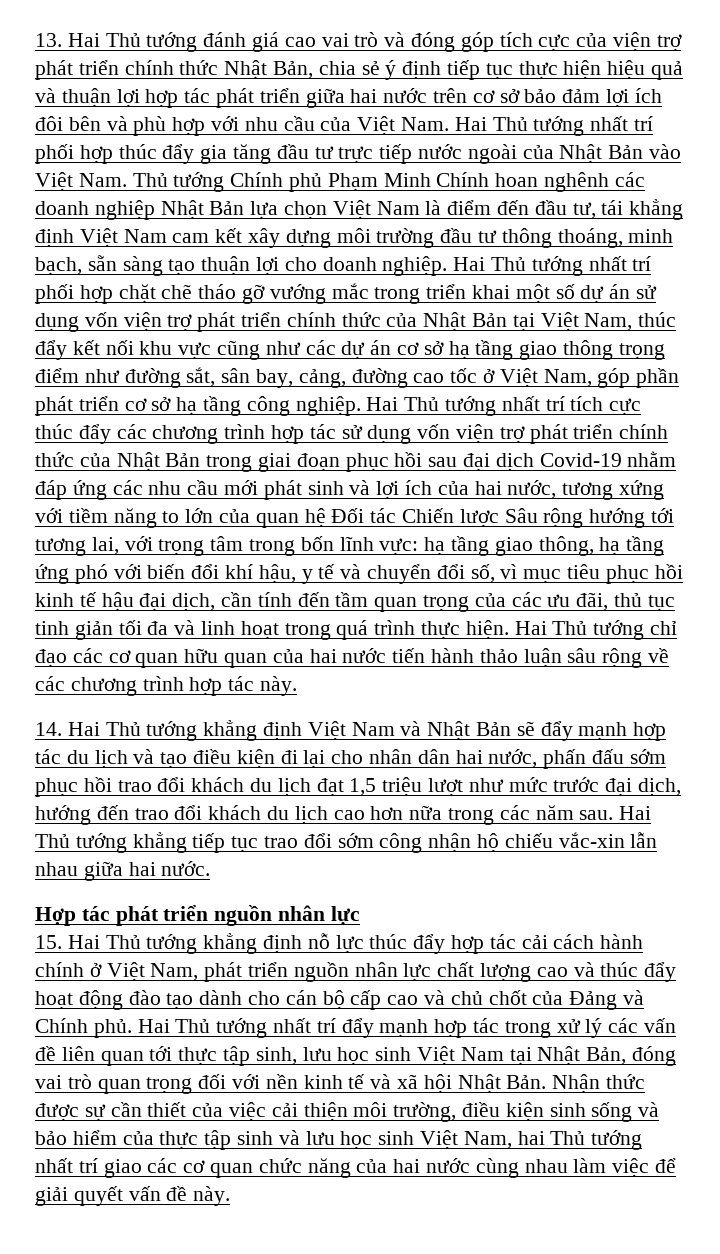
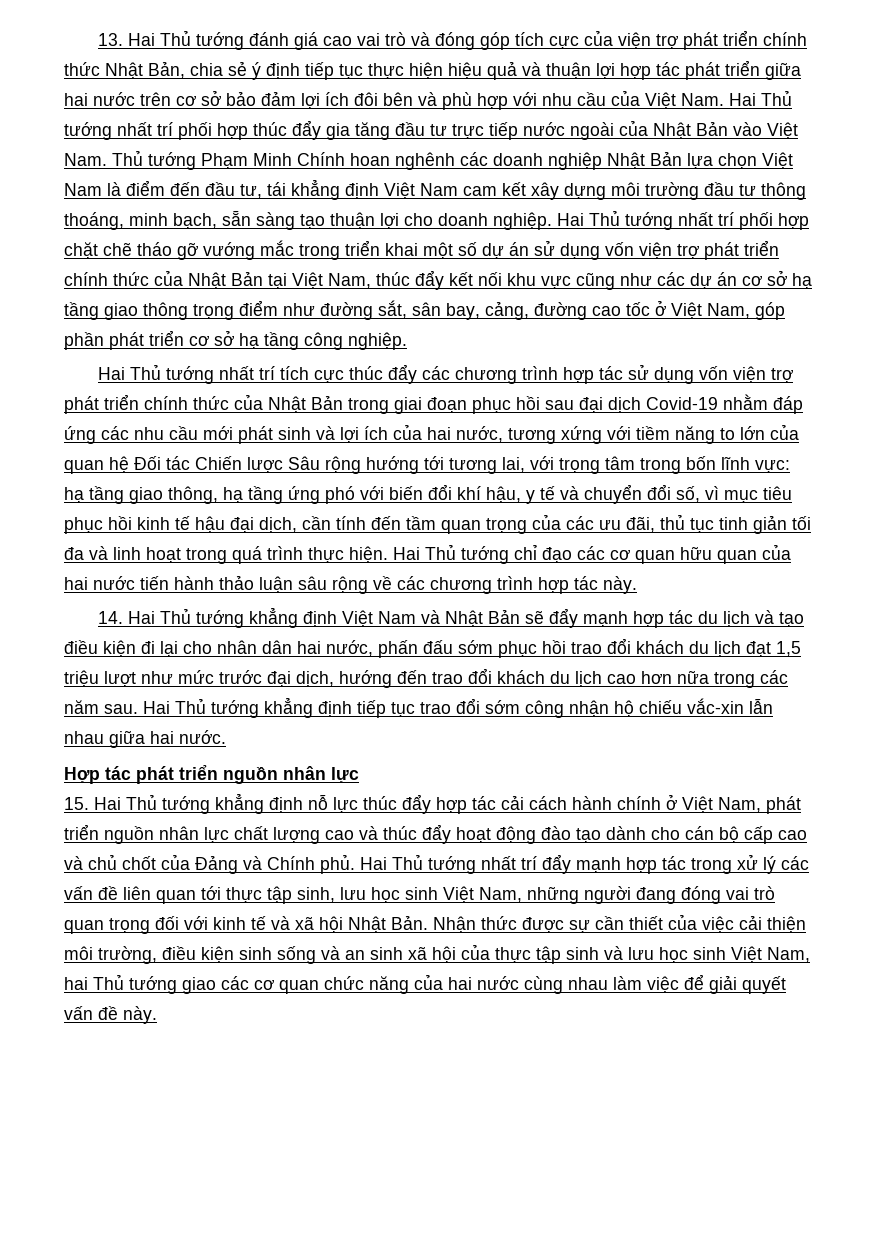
- 13. Hai Thủ tướng đánh giá cao vai trò và đóng góp tích cực của viện trợ phát triển chính thức Nhật Bản, chia sẻ ý định tiếp tục thực hiện hiệu quả và thuận lợi hợp tác phát triển giữa hai nước trên cơ sở bảo đảm lợi ích đôi bên và phù hợp với nhu cầu của Việt Nam. Hai Thủ tướng nhất trí phối hợp thúc đẩy gia tăng đầu tư trực tiếp nước ngoài của Nhật Bản vào Việt Nam. Thủ tướng Chính phủ Phạm Minh Chính hoan nghênh các doanh nghiệp Nhật Bản lựa chọn Việt Nam là điểm đến đầu tư, tái khẳng định Việt Nam cam kết xây dựng môi trường đầu tư thông thoáng, minh bạch, sẵn sàng tạo thuận lợi cho doanh nghiệp.
+ 13. Hai Thủ tướng đánh giá cao vai trò và đóng góp tích cực của viện trợ phát triển chính thức Nhật Bản, chia sẻ ý định tiếp tục thực hiện hiệu quả và thuận lợi hợp tác phát triển giữa hai nước trên cơ sở bảo đảm lợi ích đôi bên và phù hợp với nhu cầu của Việt Nam. Hai Thủ tướng nhất trí phối hợp thúc đẩy gia tăng đầu tư trực tiếp nước ngoài của Nhật Bản vào Việt Nam. Thủ tướng Phạm Minh Chính hoan nghênh các doanh nghiệp Nhật Bản lựa chọn Việt Nam là điểm đến đầu tư, tái khẳng định Việt Nam cam kết xây dựng môi trường đầu tư thông thoáng, minh bạch, sẵn sàng tạo thuận lợi cho doanh nghiệp.
- Hai Thủ tướng nhất trí phối hợp chặt chẽ tháo gỡ vướng mắc trong triển khai một số dự án sử dụng vốn viện trợ phát triển chính thức của Nhật Bản tại Việt Nam, thúc đẩy kết nối khu vực cũng như các dự án cơ sở hạ tầng giao thông trọng điểm như đường sắt, sân bay, cảng, đường cao tốc ở Việt Nam, góp phần phát triển cơ sở hạ tầng công nghiệp. Hai Thủ tướng nhất trí tích cực thúc đẩy các chương trình hợp tác sử dụng vốn viện trợ phát triển chính thức của Nhật Bản trong giai đoạn phục hồi sau đại dịch Covid-19 nhằm đáp ứng các nhu cầu mới phát sinh và lợi ích của hai nước, tương xứng với tiềm năng to lớn của quan hệ Đối tác Chiến lược Sâu rộng hướng tới tương lai, với trọng tâm trong bốn lĩnh vực:
+ Hai Thủ tướng nhất trí phối hợp chặt chẽ tháo gỡ vướng mắc trong triển khai một số dự án sử dụng vốn viện trợ phát triển chính thức của Nhật Bản tại Việt Nam, thúc đẩy kết nối khu vực cũng như các dự án cơ sở hạ tầng giao thông trọng điểm như đường sắt, sân bay, cảng, đường cao tốc ở Việt Nam, góp phần phát triển cơ sở hạ tầng công nghiệp.
+ Hai Thủ tướng nhất trí tích cực thúc đẩy các chương trình hợp tác sử dụng vốn viện trợ phát triển chính thức của Nhật Bản trong giai đoạn phục hồi sau đại dịch Covid-19 nhằm đáp ứng các nhu cầu mới phát sinh và lợi ích của hai nước, tương xứng với tiềm năng to lớn của quan hệ Đối tác Chiến lược Sâu rộng hướng tới tương lai, với trọng tâm trong bốn lĩnh vực:
- Hai Thủ tướng khẳng tiếp tục trao đổi sớm công nhận hộ chiếu vắc-xin lẫn nhau giữa hai nước.
+ Hai Thủ tướng khẳng định tiếp tục trao đổi sớm công nhận hộ chiếu vắc-xin lẫn nhau giữa hai nước.
- Hai Thủ tướng nhất trí đẩy mạnh hợp tác trong xử lý các vấn đề liên quan tới thực tập sinh, lưu học sinh Việt Nam tại Nhật Bản, đóng vai trò quan trọng đối với nền kinh tế và xã hội Nhật Bản. Nhận thức được sự cần thiết của việc cải thiện môi trường, điều kiện sinh sống và bảo hiểm của thực tập sinh và lưu học sinh Việt Nam, hai Thủ tướng nhất trí giao các cơ quan chức năng của hai nước cùng nhau làm việc để giải quyết vấn đề này.
+ Hai Thủ tướng nhất trí đẩy mạnh hợp tác trong xử lý các vấn đề liên quan tới thực tập sinh, lưu học sinh Việt Nam, những người đang đóng vai trò quan trọng đối với kinh tế và xã hội Nhật Bản. Nhận thức được sự cần thiết của việc cải thiện môi trường, điều kiện sinh sống và an sinh xã hội của thực tập sinh và lưu học sinh Việt Nam, hai Thủ tướng giao các cơ quan chức năng của hai nước cùng nhau làm việc để giải quyết vấn đề này.

